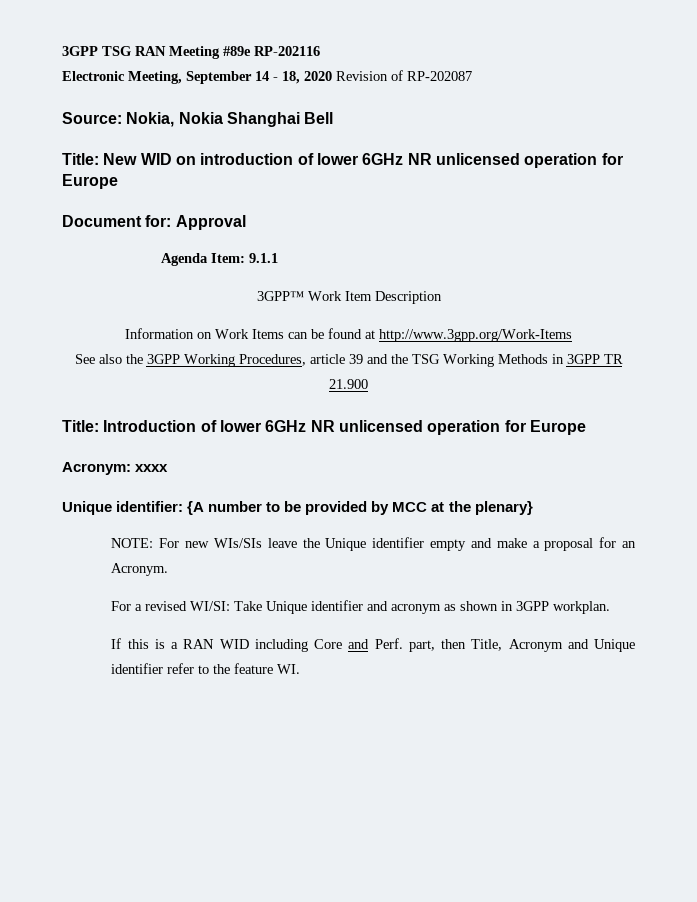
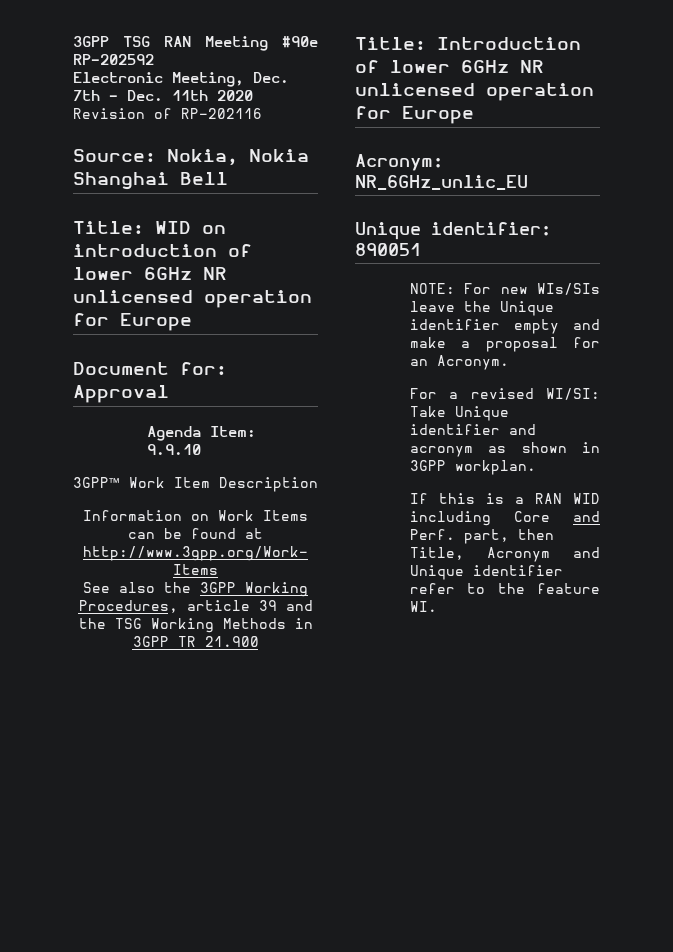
- 3GPP TSG RAN Meeting #89e RP-202116
+ 3GPP TSG RAN Meeting #90e RP-202592
- Electronic Meeting, September 14 - 18, 2020 Revision of RP-202087
+ Electronic Meeting, Dec. 7th – Dec. 11th 2020 Revision of RP-202116
- Title: New WID on introduction of lower 6GHz NR unlicensed operation for Europe
+ Title: WID on introduction of lower 6GHz NR unlicensed operation for Europe
- Agenda Item: 9.1.1
+ Agenda Item: 9.9.10
- Acronym: xxxx
+ Acronym: NR_6GHz_unlic_EU
- Unique identifier: {A number to be provided by MCC at the plenary}
+ Unique identifier: 890051

